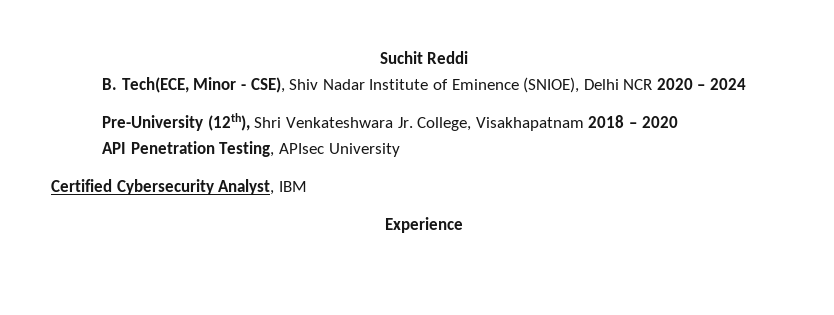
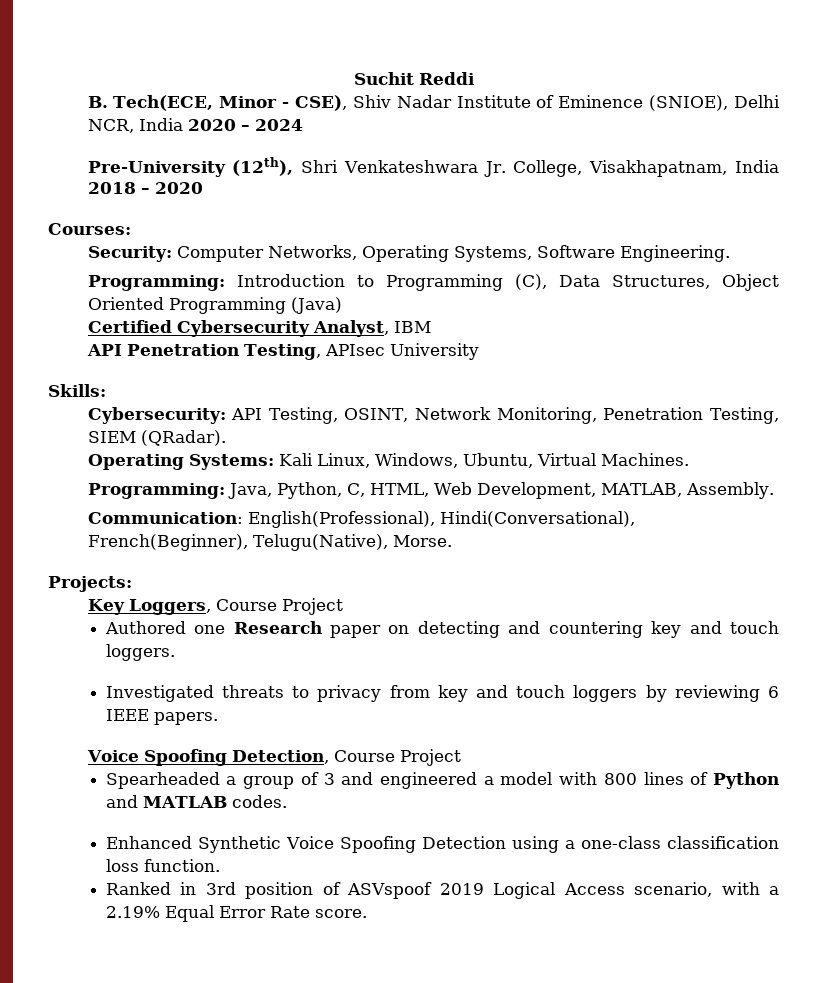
- B. Tech(ECE, Minor - CSE), Shiv Nadar Institute of Eminence (SNIOE), Delhi NCR 2020 – 2024
+ B. Tech(ECE, Minor - CSE), Shiv Nadar Institute of Eminence (SNIOE), Delhi NCR, India 2020 – 2024
- Pre-University (12th), Shri Venkateshwara Jr. College, Visakhapatnam 2018 – 2020
+ Pre-University (12th), Shri Venkateshwara Jr. College, Visakhapatnam, India 2018 – 2020
+ Courses:
+ Security: Computer Networks, Operating Systems, Software Engineering.
+ Programming: Introduction to Programming (C), Data Structures, Object Oriented Programming (Java)
+ Certified Cybersecurity Analyst, IBM
- Certified Cybersecurity Analyst, IBM
- Experience
+ Skills:
+ Cybersecurity: API Testing, OSINT, Network Monitoring, Penetration Testing, SIEM (QRadar).
+ Operating Systems: Kali Linux, Windows, Ubuntu, Virtual Machines.
+ Programming: Java, Python, C, HTML, Web Development, MATLAB, Assembly.
+ Communication: English(Professional), Hindi(Conversational), French(Beginner), Telugu(Native), Morse.
+ Projects:
+ Key Loggers, Course Project
+ Authored one Research paper on detecting and countering key and touch loggers.
+ Investigated threats to privacy from key and touch loggers by reviewing 6 IEEE papers.
+ Voice Spoofing Detection, Course Project
+ Spearheaded a group of 3 and engineered a model with 800 lines of Python and MATLAB codes.
+ Enhanced Synthetic Voice Spoofing Detection using a one-class classification loss function.
+ Ranked in 3rd position of ASVspoof 2019 Logical Access scenario, with a 2.19% Equal Error Rate score.

